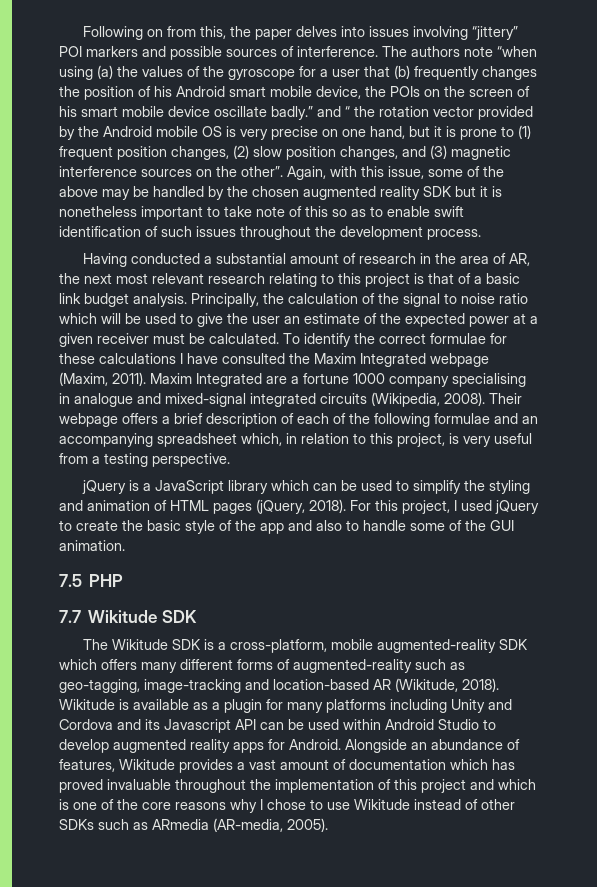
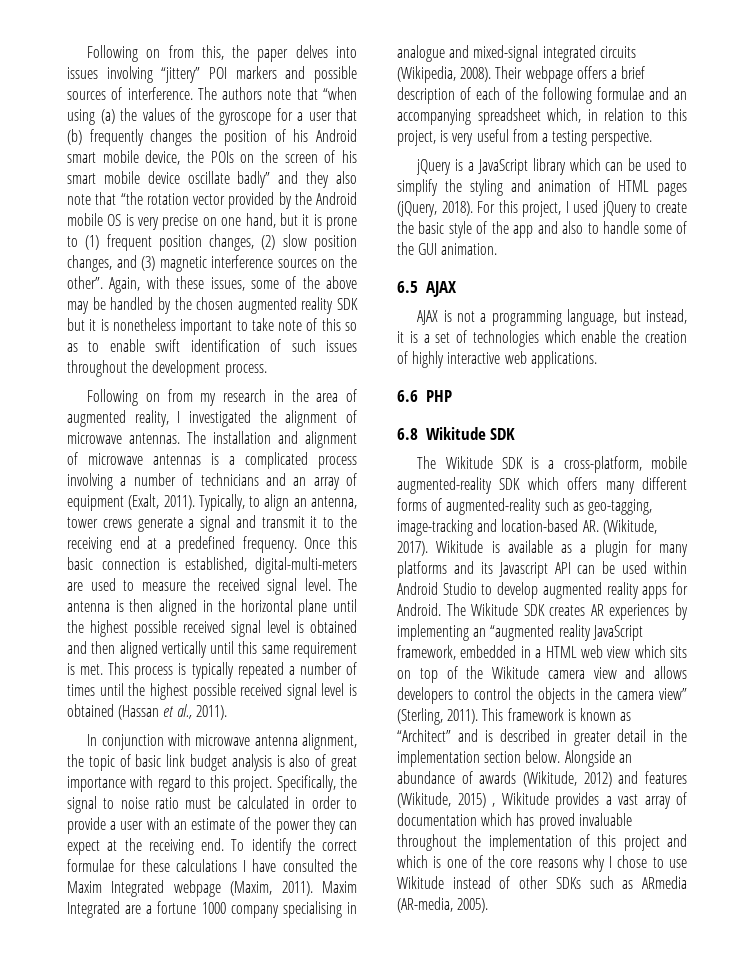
- The authors note “when using (a) the values of the gyroscope for a user that (b) frequently changes the position of his Android smart mobile device, the POIs on the screen of his smart mobile device oscillate badly.” and “ the rotation vector provided by the Android mobile OS is very precise on one hand, but it is prone to (1) frequent position changes, (2) slow position changes, and (3) magnetic interference sources on the other”.
+ The authors note that “when using (a) the values of the gyroscope for a user that (b) frequently changes the position of his Android smart mobile device, the POIs on the screen of his smart mobile device oscillate badly” and they also note that “the rotation vector provided by the Android mobile OS is very precise on one hand, but it is prone to (1) frequent position changes, (2) slow position changes, and (3) magnetic interference sources on the other”.
- Again, with this issue, some of the above may be handled by the chosen augmented reality SDK but it is nonetheless important to take note of this so as to enable swift identification of such issues throughout the development process.
+ Again, with these issues, some of the above may be handled by the chosen augmented reality SDK but it is nonetheless important to take note of this so as to enable swift identification of such issues throughout the development process.
- Having conducted a substantial amount of research in the area of AR, the next most relevant research relating to this project is that of a basic link budget analysis. Principally, the calculation of the signal to noise ratio which will be used to give the user an estimate of the expected power at a given receiver must be calculated.
+ Following on from my research in the area of augmented reality, I investigated the alignment of microwave antennas. The installation and alignment of microwave antennas is a complicated process involving a number of technicians and an array of equipment (Exalt, 2011). Typically, to align an antenna, tower crews generate a signal and transmit it to the receiving end at a predefined frequency. Once this basic connection is established, digital-multi-meters are used to measure the received signal level. The antenna is then aligned in the horizontal plane until the highest possible received signal level is obtained and then aligned vertically until this same requirement is met. This process is typically repeated a number of times until the highest possible received signal level is obtained (Hassan et al., 2011).
+ In conjunction with microwave antenna alignment, the topic of basic link budget analysis is also of great importance with regard to this project. Specifically, the signal to noise ratio must be calculated in order to provide a user with an estimate of the power they can expect at the receiving end.
- 7.5 PHP
+ 6.5 AJAX
+ AJAX is not a programming language, but instead, it is a set of technologies which enable the creation of highly interactive web applications.
+ 6.6 PHP
- 7.7 Wikitude SDK
+ 6.8 Wikitude SDK
- The Wikitude SDK is a cross-platform, mobile augmented-reality SDK which offers many different forms of augmented-reality such as geo-tagging, image-tracking and location-based AR (Wikitude, 2018).
+ The Wikitude SDK is a cross-platform, mobile augmented-reality SDK which offers many different forms of augmented-reality such as geo-tagging, image-tracking and location-based AR. (Wikitude, 2017).
- Wikitude is available as a plugin for many platforms including Unity and Cordova and its Javascript API can be used within Android Studio to develop augmented reality apps for Android.
+ Wikitude is available as a plugin for many platforms and its Javascript API can be used within Android Studio to develop augmented reality apps for Android.
- Alongside an abundance of features, Wikitude provides a vast amount of documentation which has proved invaluable throughout the implementation of this project and which is one of the core reasons why I chose to use Wikitude instead of other SDKs such as ARmedia (AR-media, 2005).
+ The Wikitude SDK creates AR experiences by implementing an “augmented reality JavaScript framework, embedded in a HTML web view which sits on top of the Wikitude camera view and allows developers to control the objects in the camera view” (Sterling, 2011). This framework is known as “Architect” and is described in greater detail in the implementation section below. Alongside an abundance of awards (Wikitude, 2012) and features (Wikitude, 2015) , Wikitude provides a vast array of documentation which has proved invaluable throughout the implementation of this project and which is one of the core reasons why I chose to use Wikitude instead of other SDKs such as ARmedia (AR-media, 2005).

